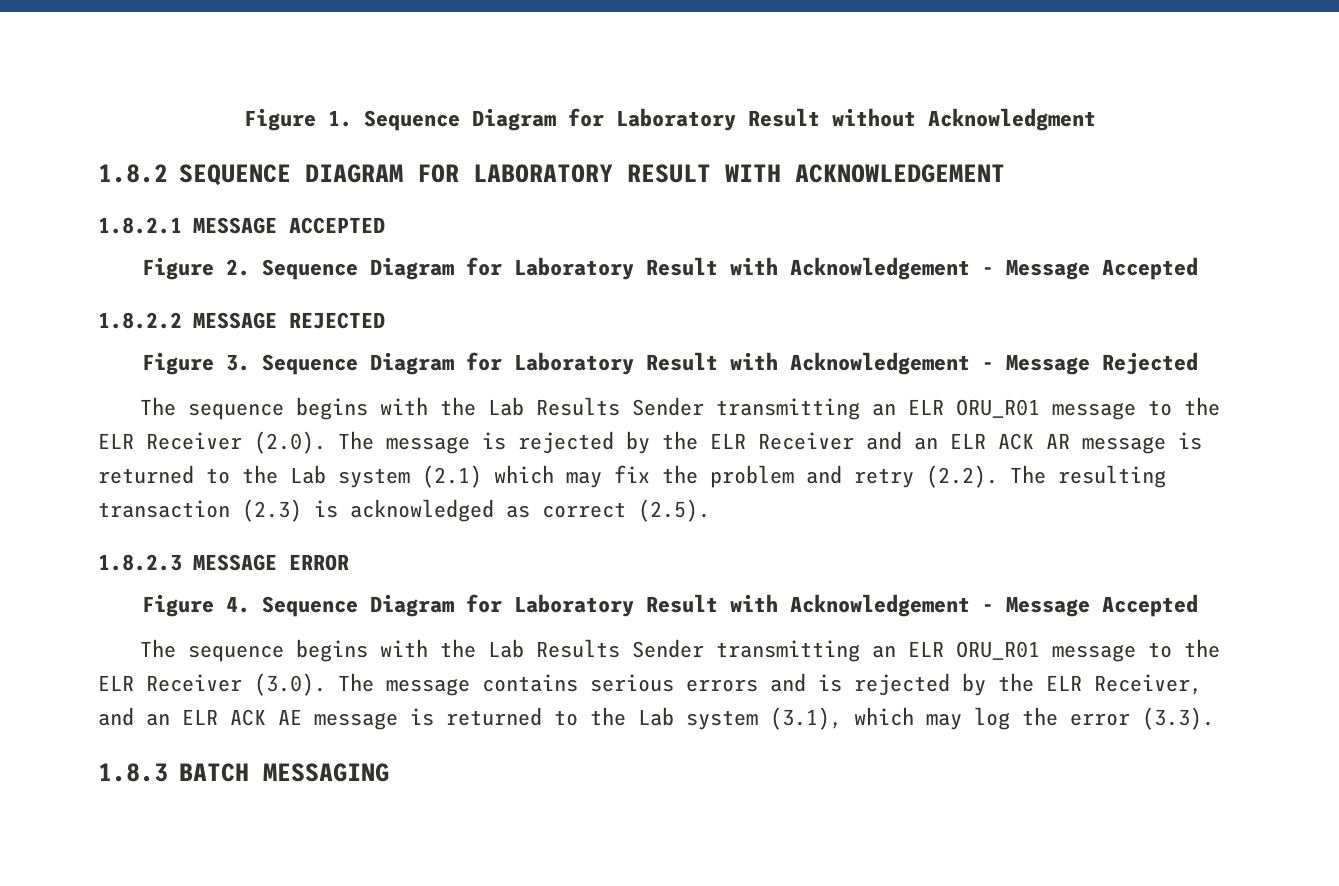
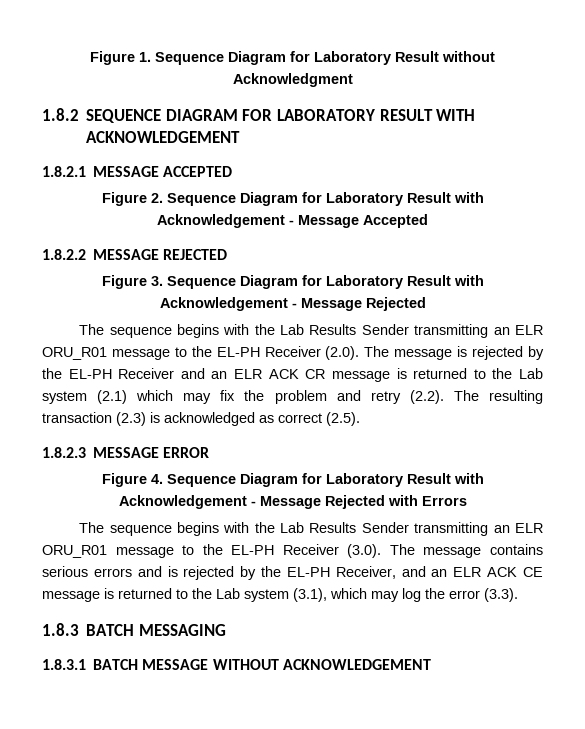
- The sequence begins with the Lab Results Sender transmitting an ELR ORU_R01 message to the ELR Receiver (2.0). The message is rejected by the ELR Receiver and an ELR ACK AR message is returned to the Lab system (2.1) which may fix the problem and retry (2.2). The resulting transaction (2.3) is acknowledged as correct (2.5).
+ The sequence begins with the Lab Results Sender transmitting an ELR ORU_R01 message to the EL-PH Receiver (2.0). The message is rejected by the EL-PH Receiver and an ELR ACK CR message is returned to the Lab system (2.1) which may fix the problem and retry (2.2). The resulting transaction (2.3) is acknowledged as correct (2.5).
- Figure 4. Sequence Diagram for Laboratory Result with Acknowledgement - Message Accepted
+ Figure 4. Sequence Diagram for Laboratory Result with Acknowledgement - Message Rejected with Errors
- The sequence begins with the Lab Results Sender transmitting an ELR ORU_R01 message to the ELR Receiver (3.0). The message contains serious errors and is rejected by the ELR Receiver, and an ELR ACK AE message is returned to the Lab system (3.1), which may log the error (3.3).
+ The sequence begins with the Lab Results Sender transmitting an ELR ORU_R01 message to the EL-PH Receiver (3.0). The message contains serious errors and is rejected by the EL-PH Receiver, and an ELR ACK CE message is returned to the Lab system (3.1), which may log the error (3.3).
+ 1.8.3.1 BATCH MESSAGE WITHOUT ACKNOWLEDGEMENT

